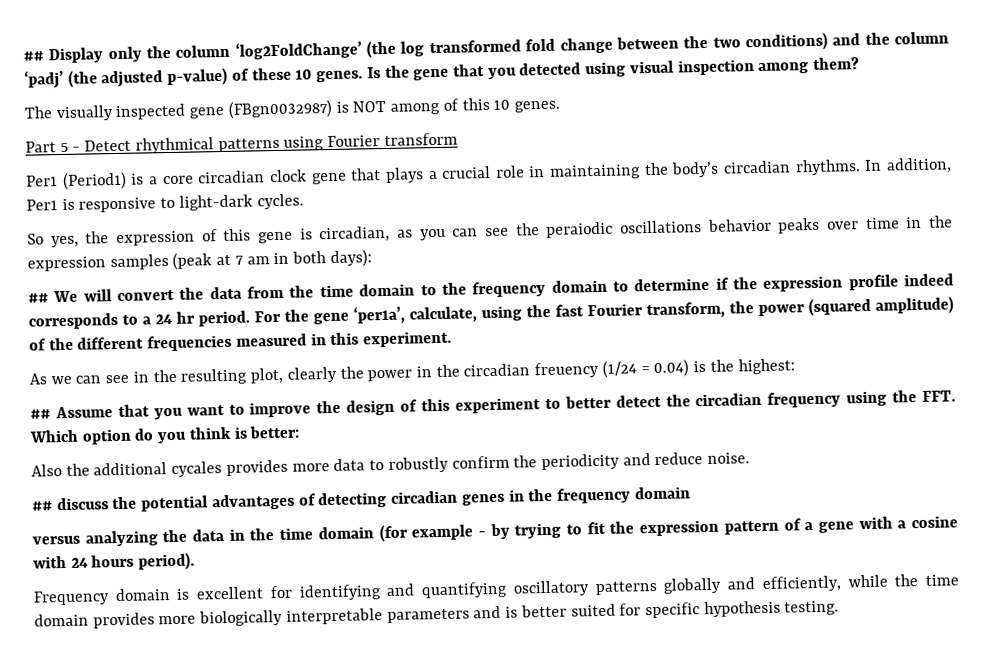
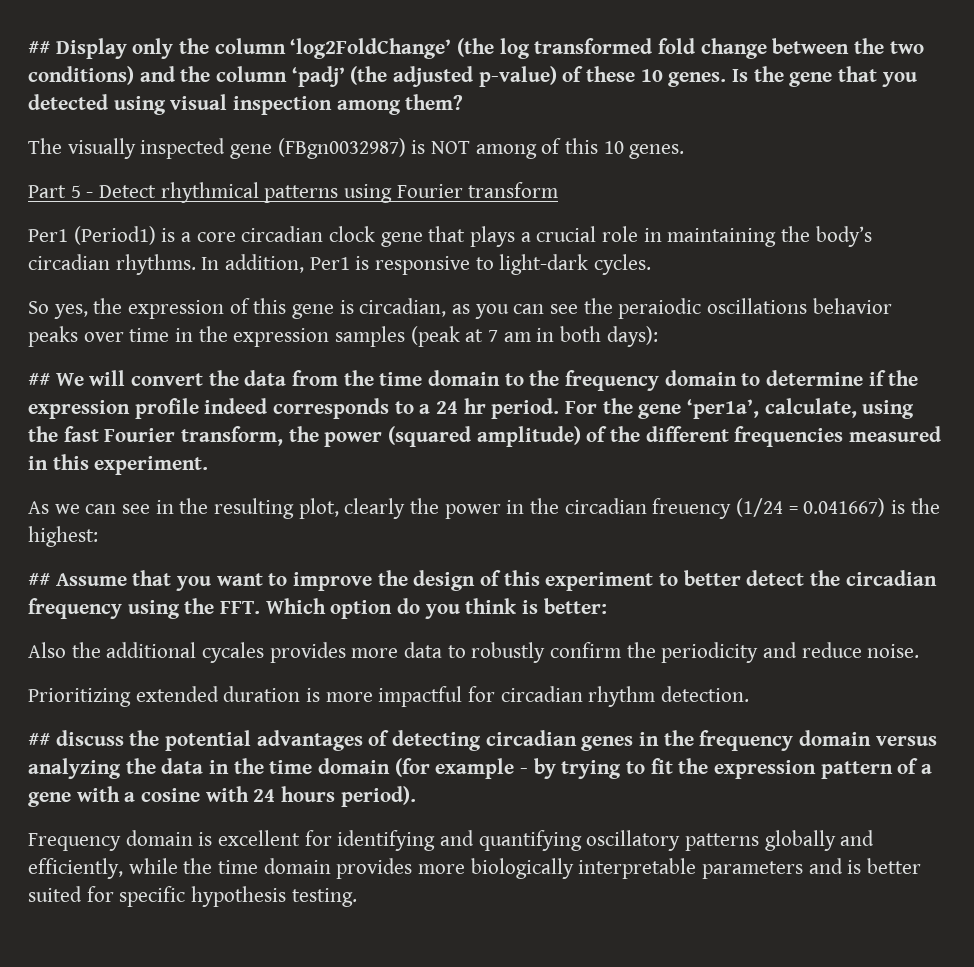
- As we can see in the resulting plot, clearly the power in the circadian freuency (1/24 = 0.04) is the highest:
+ As we can see in the resulting plot, clearly the power in the circadian freuency (1/24 = 0.041667) is the highest:
+ Prioritizing extended duration is more impactful for circadian rhythm detection.
- ## discuss the potential advantages of detecting circadian genes in the frequency domain
- versus analyzing the data in the time domain (for example - by trying to fit the expression pattern of a gene with a cosine with 24 hours period).
+ ## discuss the potential advantages of detecting circadian genes in the frequency domain versus analyzing the data in the time domain (for example - by trying to fit the expression pattern of a gene with a cosine with 24 hours period).

